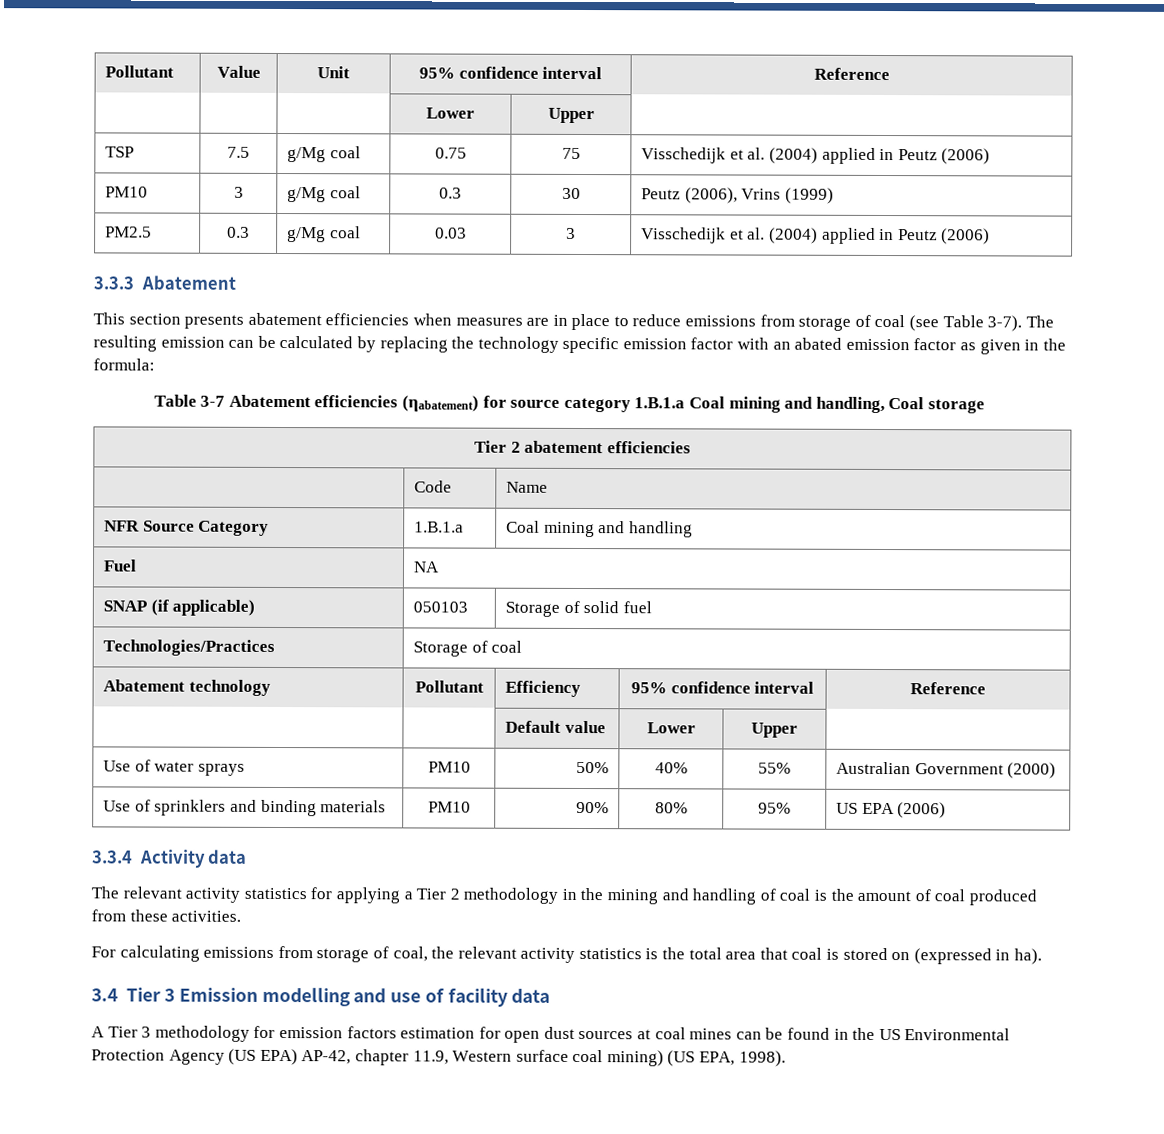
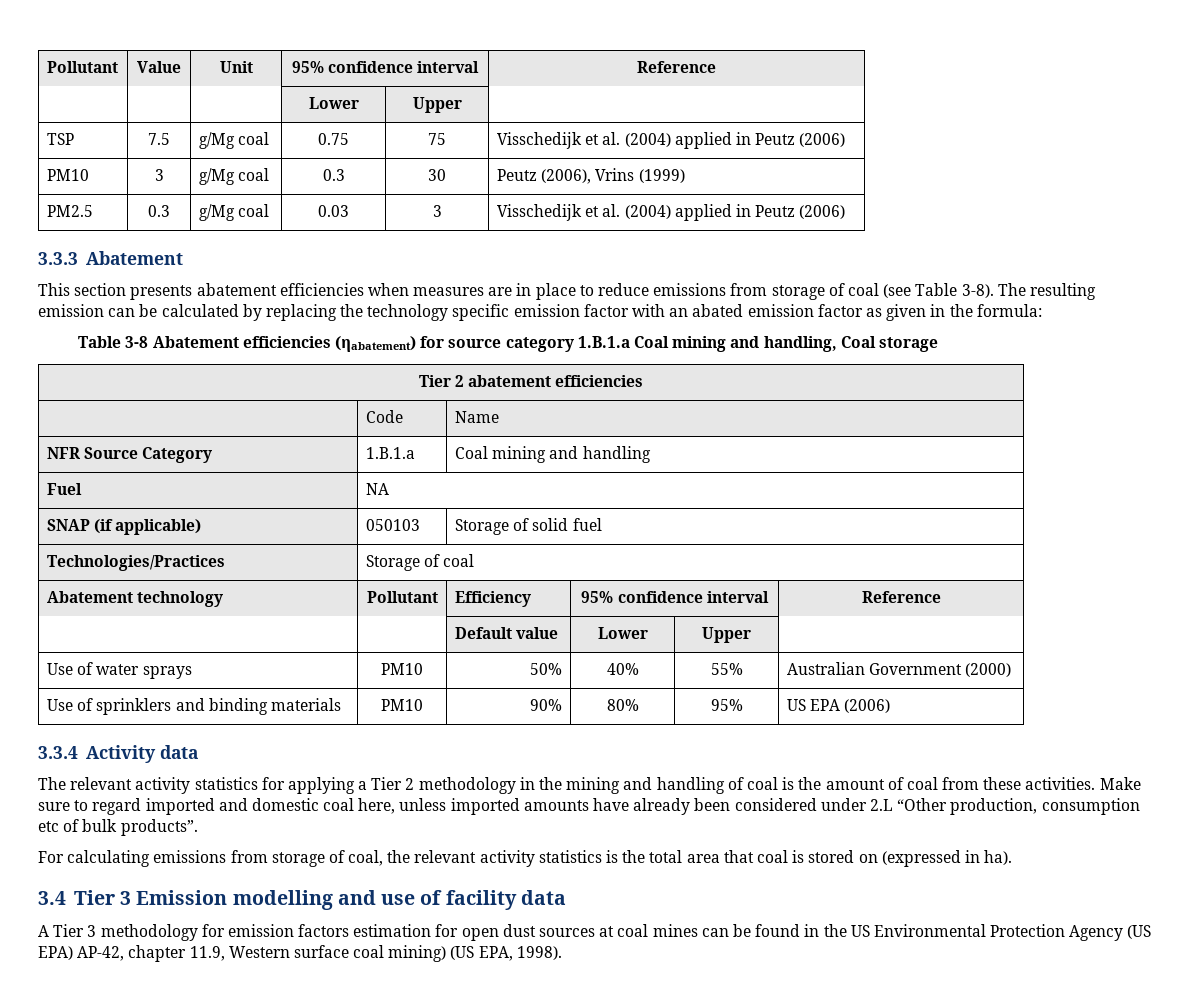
- This section presents abatement efficiencies when measures are in place to reduce emissions from storage of coal (see Table 3-7).
+ This section presents abatement efficiencies when measures are in place to reduce emissions from storage of coal (see Table 3-8).
- Table 3-7 Abatement efficiencies (ηabatement) for source category 1.B.1.a Coal mining and handling, Coal storage
+ Table 3-8 Abatement efficiencies (ηabatement) for source category 1.B.1.a Coal mining and handling, Coal storage
- The relevant activity statistics for applying a Tier 2 methodology in the mining and handling of coal is the amount of coal produced from these activities.
+ The relevant activity statistics for applying a Tier 2 methodology in the mining and handling of coal is the amount of coal from these activities. Make sure to regard imported and domestic coal here, unless imported amounts have already been considered under 2.L “Other production, consumption etc of bulk products”.

